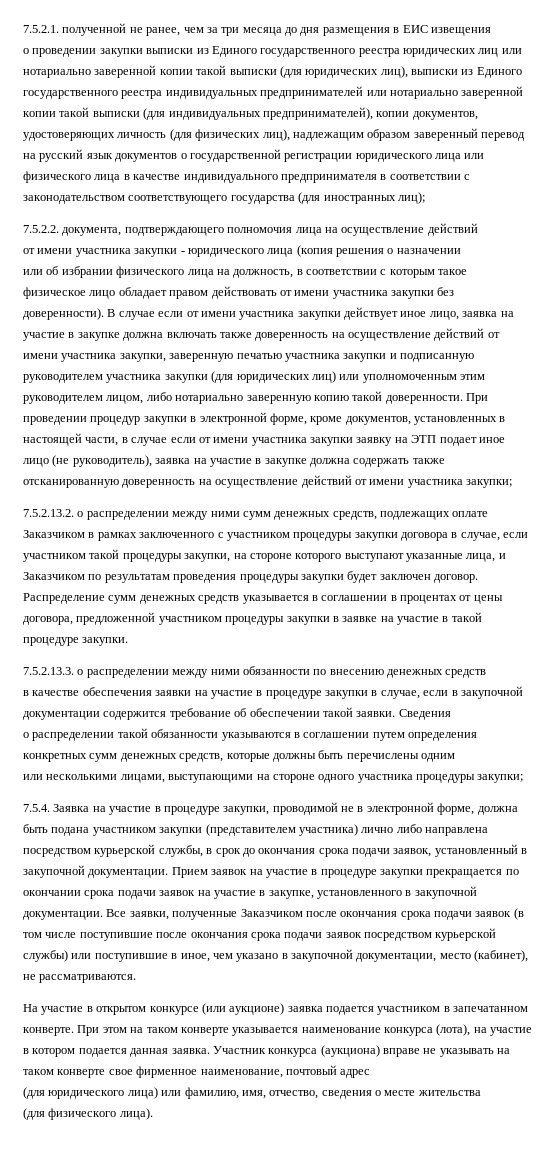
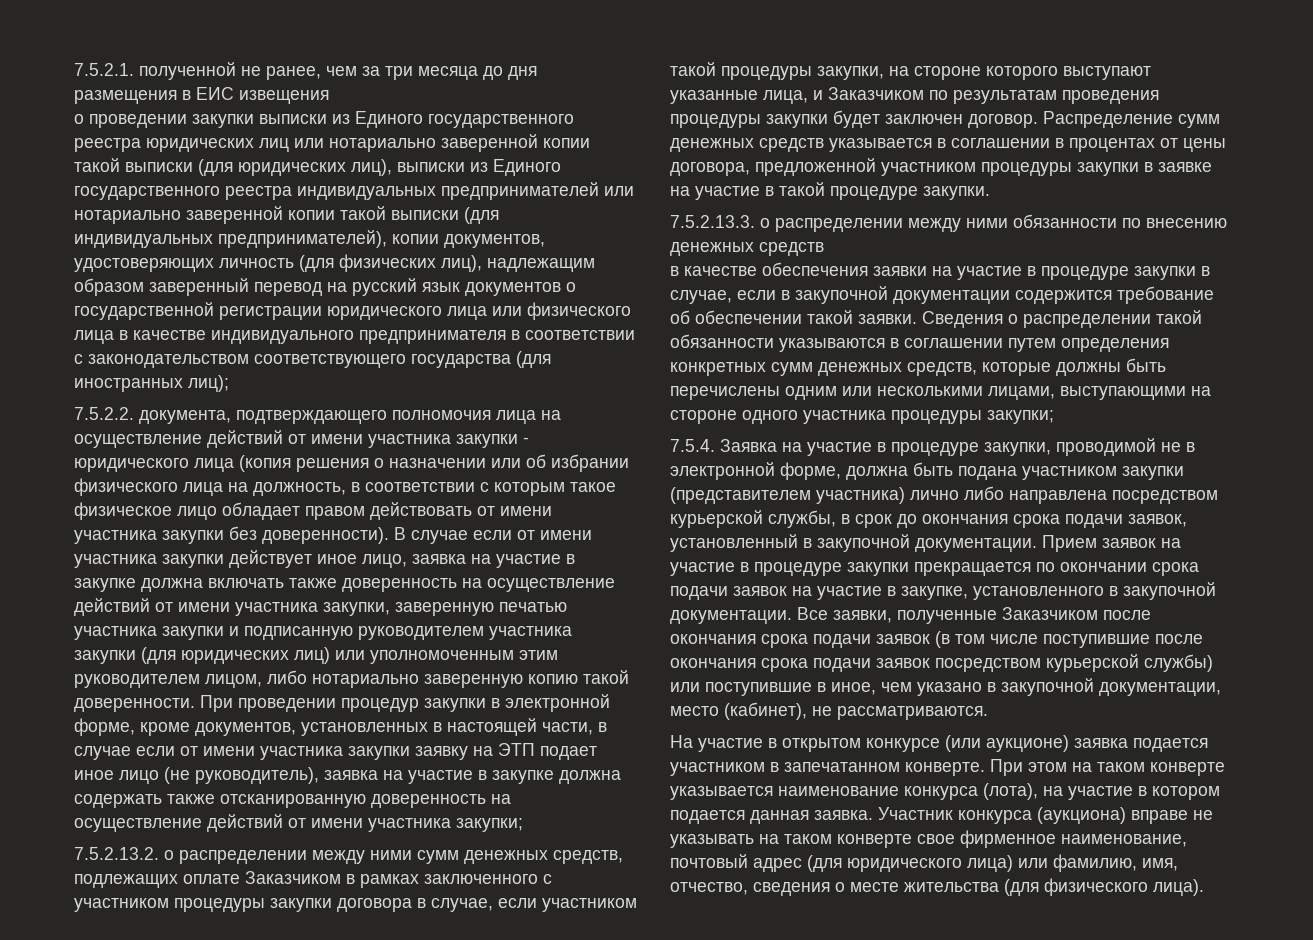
- 7.5.2.2. документа, подтверждающего полномочия лица на осуществление действий
- от имени участника закупки - юридического лица (копия решения о назначении
- или об избрании физического лица на должность, в соответствии с которым такое физическое лицо обладает правом действовать от имени участника закупки без доверенности).
+ 7.5.2.2. документа, подтверждающего полномочия лица на осуществление действий от имени участника закупки - юридического лица (копия решения о назначении или об избрании физического лица на должность, в соответствии с которым такое физическое лицо обладает правом действовать от имени участника закупки без доверенности).
- Сведения
- о распределении такой обязанности указываются в соглашении путем определения конкретных сумм денежных средств, которые должны быть перечислены одним
- или несколькими лицами, выступающими на стороне одного участника процедуры закупки;
+ Сведения о распределении такой обязанности указываются в соглашении путем определения конкретных сумм денежных средств, которые должны быть перечислены одним или несколькими лицами, выступающими на стороне одного участника процедуры закупки;
- Участник конкурса (аукциона) вправе не указывать на таком конверте свое фирменное наименование, почтовый адрес
- (для юридического лица) или фамилию, имя, отчество, сведения о месте жительства
- (для физического лица).
+ Участник конкурса (аукциона) вправе не указывать на таком конверте свое фирменное наименование, почтовый адрес (для юридического лица) или фамилию, имя, отчество, сведения о месте жительства (для физического лица).

